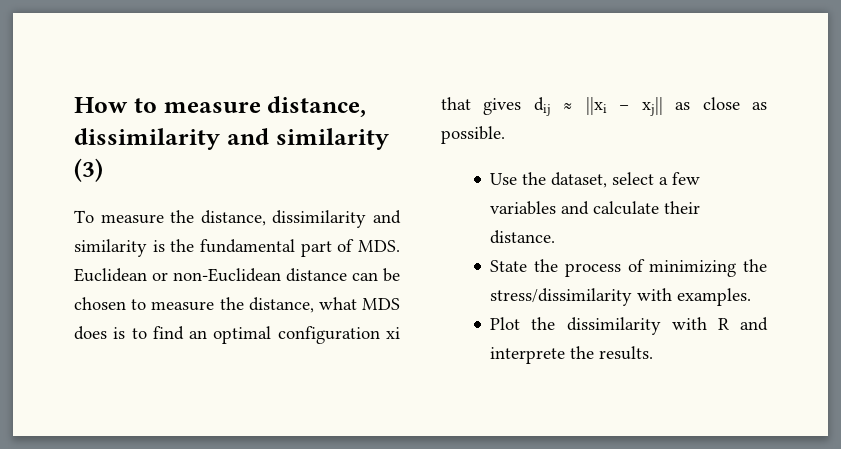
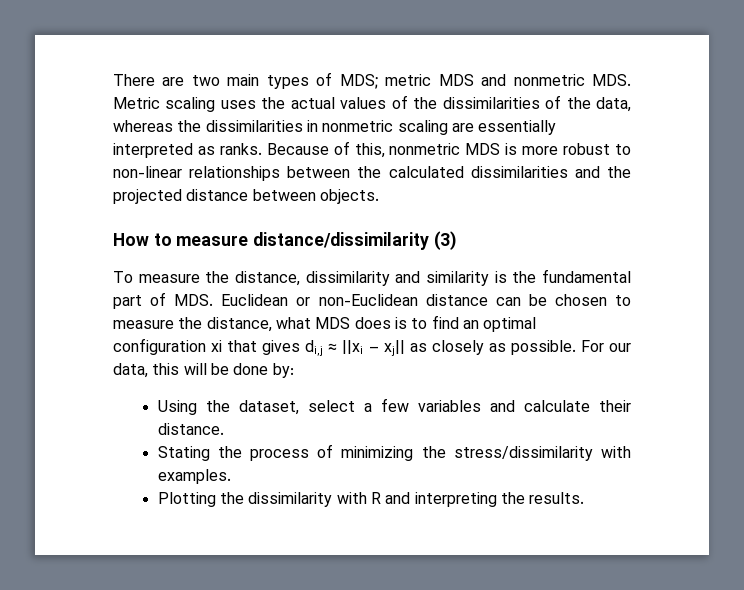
- How to measure distance, dissimilarity and similarity (3)
+ There are two main types of MDS; metric MDS and nonmetric MDS. Metric scaling uses the actual values of the dissimilarities of the data, whereas the dissimilarities in nonmetric scaling are essentially interpreted as ranks. Because of this, nonmetric MDS is more robust to non-linear relationships between the calculated dissimilarities and the projected distance between objects.
+ How to measure distance/dissimilarity (3)
- To measure the distance, dissimilarity and similarity is the fundamental part of MDS. Euclidean or non-Euclidean distance can be chosen to measure the distance, what MDS does is to find an optimal configuration xi that gives dij ≈ ||xi – xj|| as close as possible.
- Use the dataset, select a few variables and calculate their distance.
+ To measure the distance, dissimilarity and similarity is the fundamental part of MDS. Euclidean or non-Euclidean distance can be chosen to measure the distance, what MDS does is to find an optimal configuration xi that gives di,j ≈ ||xi – xj|| as closely as possible. For our data, this will be done by:
+ Using the dataset, select a few variables and calculate their distance.
- State the process of minimizing the stress/dissimilarity with examples.
+ Stating the process of minimizing the stress/dissimilarity with examples.
- Plot the dissimilarity with R and interprete the results.
+ Plotting the dissimilarity with R and interpreting the results.

